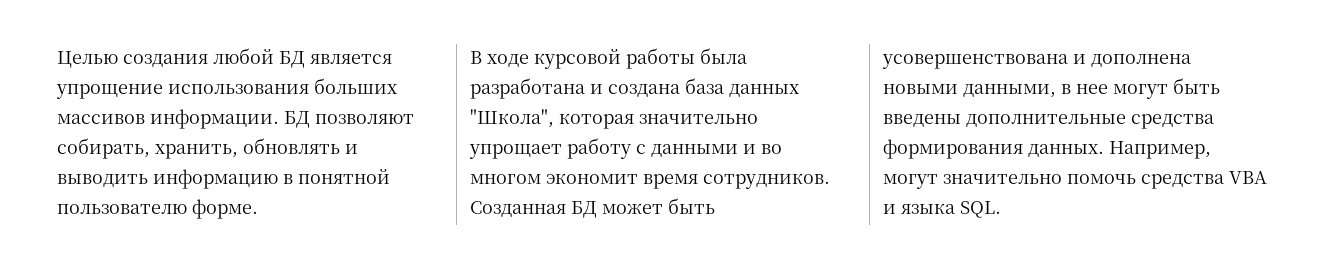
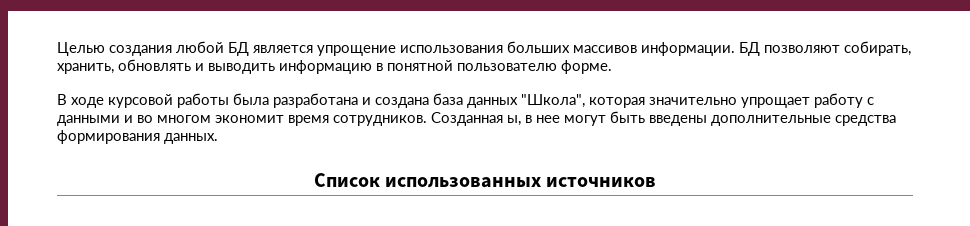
- Созданная БД может быть усовершенствована и дополнена новыми данными, в нее могут быть введены дополнительные средства формирования данных. Например, могут значительно помочь средства VBA и языка SQL.
+ Созданная ы, в нее могут быть введены дополнительные средства формирования данных.
+ Список использованных источников

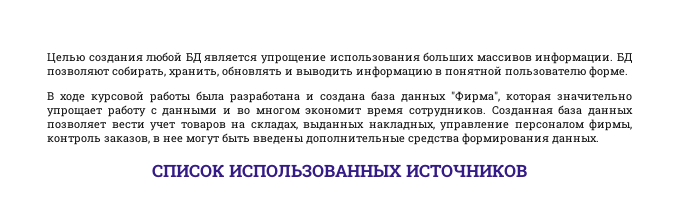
- В ходе курсовой работы была разработана и создана база данных "Школа", которая значительно упрощает работу с данными и во многом экономит время сотрудников.
+ В ходе курсовой работы была разработана и создана база данных "Фирма", которая значительно упрощает работу с данными и во многом экономит время сотрудников.
- Созданная ы, в нее могут быть введены дополнительные средства формирования данных.
+ Созданная база данных позволяет вести учет товаров на складах, выданных накладных, управление персоналом фирмы, контроль заказов, в нее могут быть введены дополнительные средства формирования данных.
- Список использованных источников
+ СПИСОК ИСПОЛЬЗОВАННЫХ ИСТОЧНИКОВ

